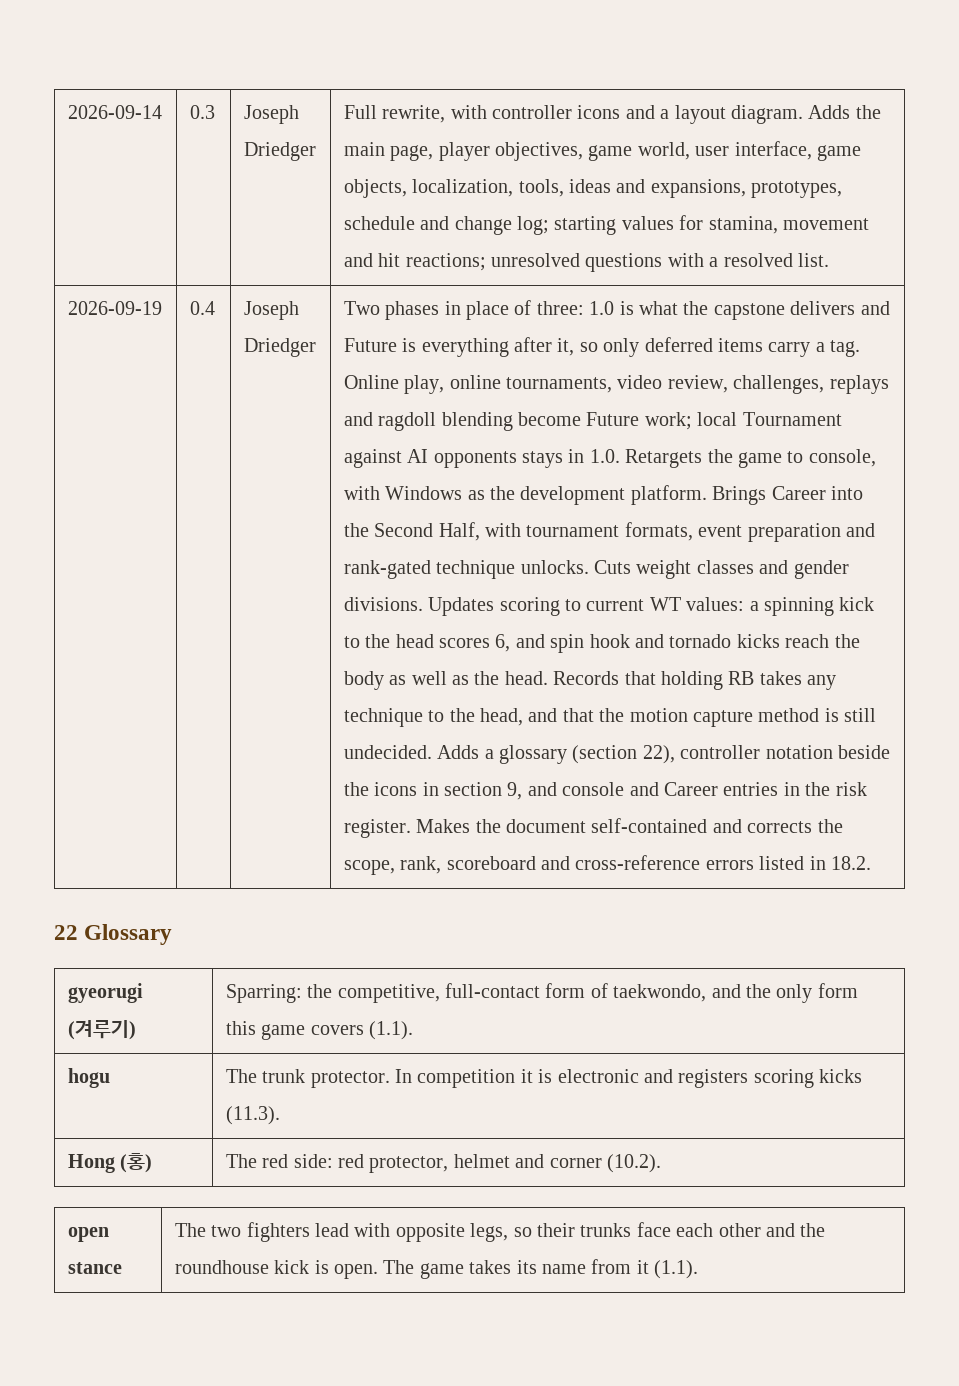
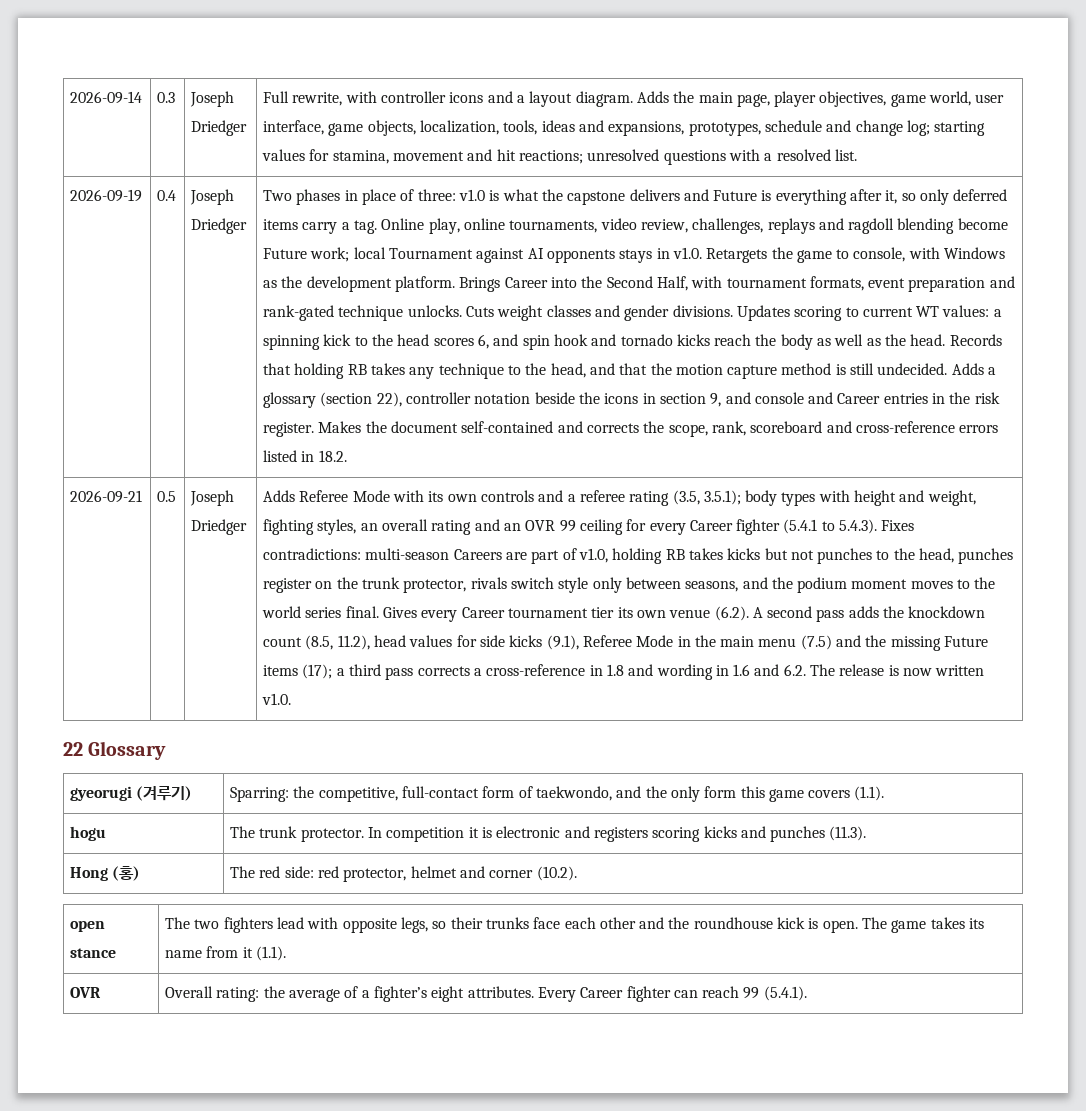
- Two phases in place of three: 1.0 is what the capstone delivers and Future is everything after it, so only deferred items carry a tag.
+ Two phases in place of three: v1.0 is what the capstone delivers and Future is everything after it, so only deferred items carry a tag.
- Online play, online tournaments, video review, challenges, replays and ragdoll blending become Future work; local Tournament against AI opponents stays in 1.0. Retargets the game to console, with Windows as the development platform.
+ Online play, online tournaments, video review, challenges, replays and ragdoll blending become Future work; local Tournament against AI opponents stays in v1.0. Retargets the game to console, with Windows as the development platform.
+ 2026-09-21 | 0.5 | Joseph Driedger | Adds Referee Mode with its own controls and a referee rating (3.5, 3.5.1); body types with height and weight, fighting styles, an overall rating and an OVR 99 ceiling for every Career fighter (5.4.1 to 5.4.3). Fixes contradictions: multi-season Careers are part of v1.0, holding RB takes kicks but not punches to the head, punches register on the trunk protector, rivals switch style only between seasons, and the podium moment moves to the world series final. Gives every Career tournament tier its own venue (6.2). A second pass adds the knockdown count (8.5, 11.2), head values for side kicks (9.1), Referee Mode in the main menu (7.5) and the missing Future items (17); a third pass corrects a cross-reference in 1.8 and wording in 1.6 and 6.2. The release is now written v1.0.
- hogu | The trunk protector. In competition it is electronic and registers scoring kicks (11.3).
+ hogu | The trunk protector. In competition it is electronic and registers scoring kicks and punches (11.3).
+ OVR | Overall rating: the average of a fighter’s eight attributes. Every Career fighter can reach 99 (5.4.1).

